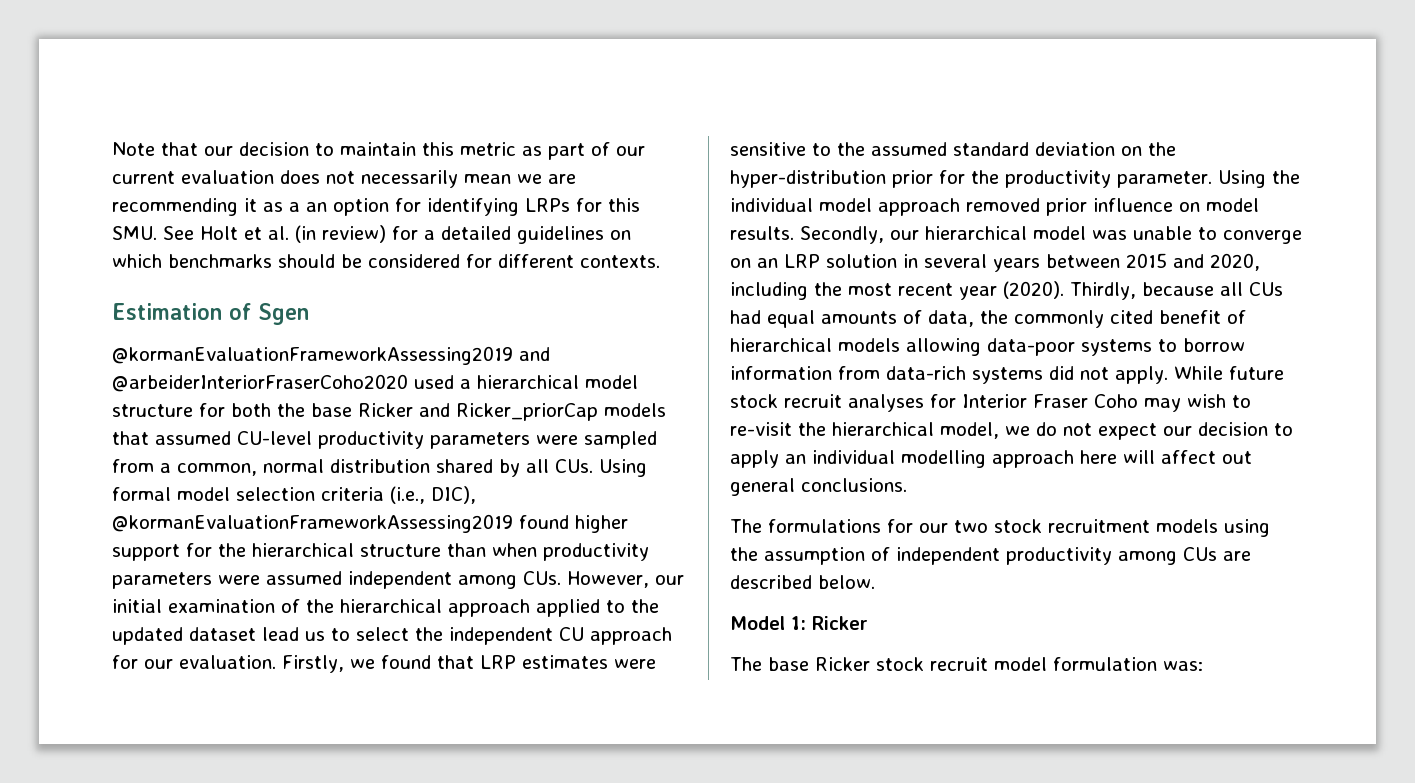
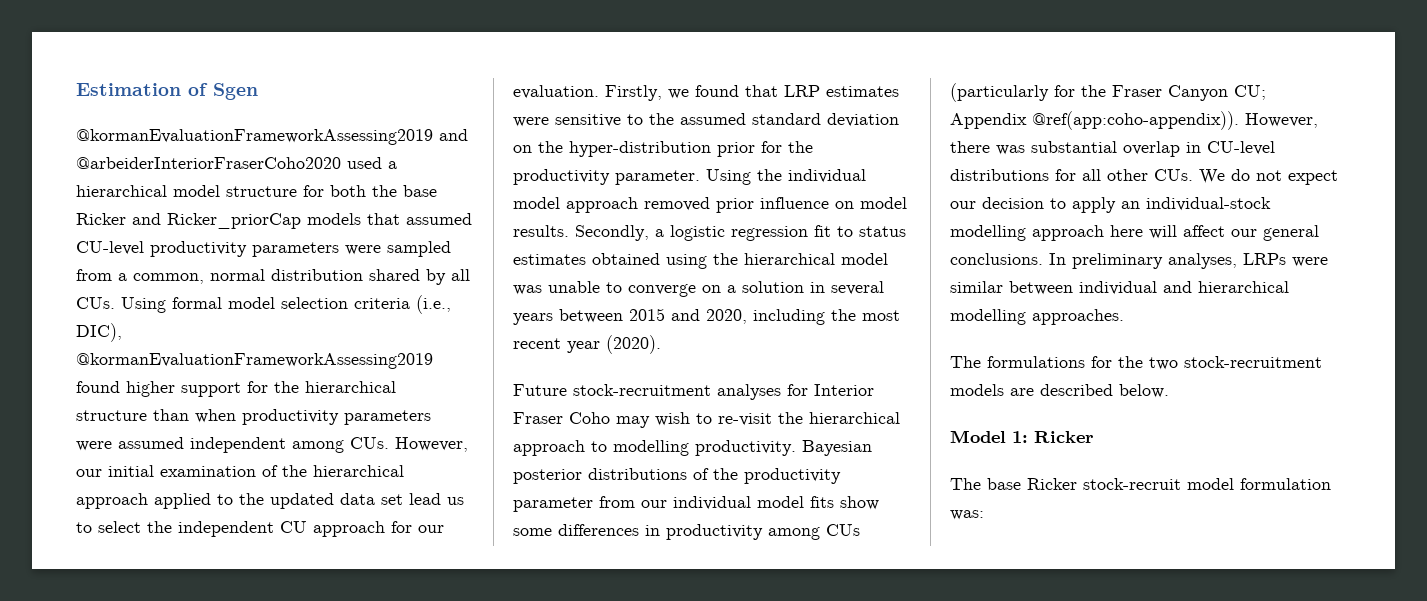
- Note that our decision to maintain this metric as part of our current evaluation does not necessarily mean we are recommending it as a an option for identifying LRPs for this SMU. See Holt et al. (in review) for a detailed guidelines on which benchmarks should be considered for different contexts.
- @kormanEvaluationFrameworkAssessing2019 and @arbeiderInteriorFraserCoho2020 used a hierarchical model structure for both the base Ricker and Ricker_priorCap models that assumed CU-level productivity parameters were sampled from a common, normal distribution shared by all CUs. Using formal model selection criteria (i.e., DIC), @kormanEvaluationFrameworkAssessing2019 found higher support for the hierarchical structure than when productivity parameters were assumed independent among CUs. However, our initial examination of the hierarchical approach applied to the updated dataset lead us to select the independent CU approach for our evaluation.
+ @kormanEvaluationFrameworkAssessing2019 and @arbeiderInteriorFraserCoho2020 used a hierarchical model structure for both the base Ricker and Ricker_priorCap models that assumed CU-level productivity parameters were sampled from a common, normal distribution shared by all CUs. Using formal model selection criteria (i.e., DIC), @kormanEvaluationFrameworkAssessing2019 found higher support for the hierarchical structure than when productivity parameters were assumed independent among CUs. However, our initial examination of the hierarchical approach applied to the updated data set lead us to select the independent CU approach for our evaluation.
- Secondly, our hierarchical model was unable to converge on an LRP solution in several years between 2015 and 2020, including the most recent year (2020). Thirdly, because all CUs had equal amounts of data, the commonly cited benefit of hierarchical models allowing data-poor systems to borrow information from data-rich systems did not apply. While future stock recruit analyses for Interior Fraser Coho may wish to re-visit the hierarchical model, we do not expect our decision to apply an individual modelling approach here will affect out general conclusions.
- The formulations for our two stock recruitment models using the assumption of independent productivity among CUs are described below.
+ Secondly, a logistic regression fit to status estimates obtained using the hierarchical model was unable to converge on a solution in several years between 2015 and 2020, including the most recent year (2020).
+ Future stock-recruitment analyses for Interior Fraser Coho may wish to re-visit the hierarchical approach to modelling productivity. Bayesian posterior distributions of the productivity parameter from our individual model fits show some differences in productivity among CUs (particularly for the Fraser Canyon CU; Appendix @ref(app:coho-appendix)). However, there was substantial overlap in CU-level distributions for all other CUs. We do not expect our decision to apply an individual-stock modelling approach here will affect our general conclusions. In preliminary analyses, LRPs were similar between individual and hierarchical modelling approaches.
+ The formulations for the two stock-recruitment models are described below.
- The base Ricker stock recruit model formulation was:
+ The base Ricker stock-recruit model formulation was:

